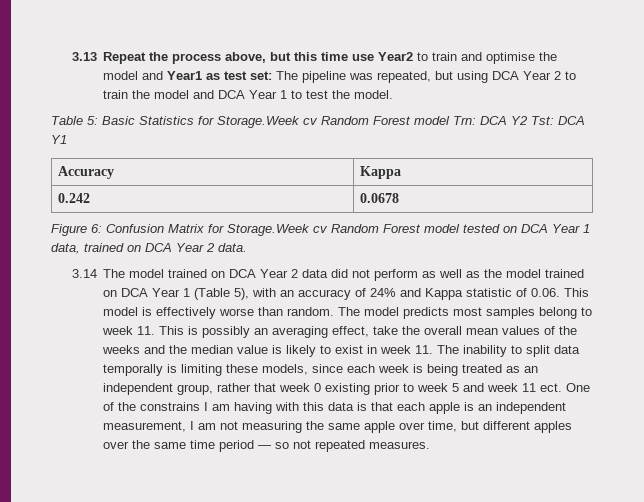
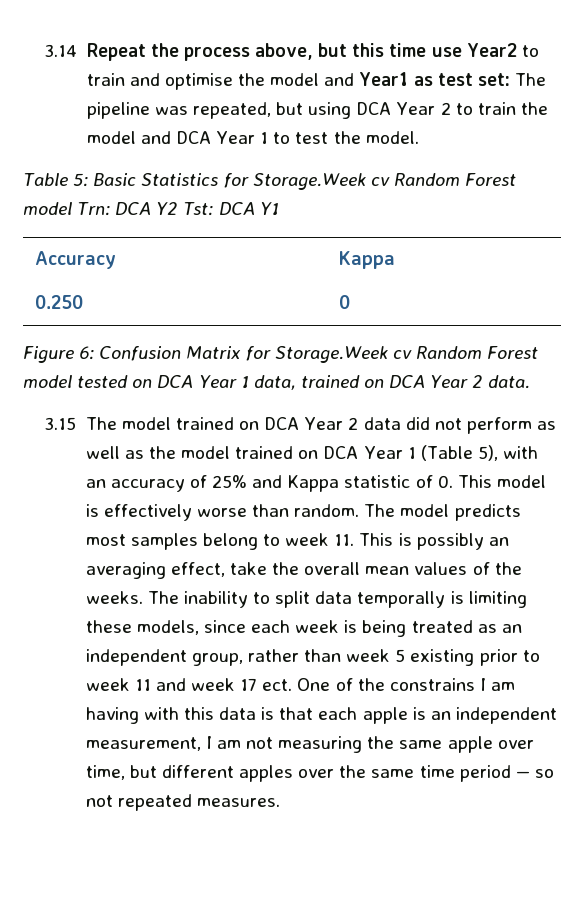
- 3.13 Repeat the process above, but this time use Year2 to train and optimise the model and Year1 as test set: The pipeline was repeated, but using DCA Year 2 to train the model and DCA Year 1 to test the model.
+ 3.14 Repeat the process above, but this time use Year2 to train and optimise the model and Year1 as test set: The pipeline was repeated, but using DCA Year 2 to train the model and DCA Year 1 to test the model.
- 0.242 | 0.0678
+ 0.250 | 0
- 3.14 The model trained on DCA Year 2 data did not perform as well as the model trained on DCA Year 1 (Table 5), with an accuracy of 24% and Kappa statistic of 0.06. This model is effectively worse than random.
+ 3.15 The model trained on DCA Year 2 data did not perform as well as the model trained on DCA Year 1 (Table 5), with an accuracy of 25% and Kappa statistic of 0. This model is effectively worse than random.
- The model predicts most samples belong to week 11. This is possibly an averaging effect, take the overall mean values of the weeks and the median value is likely to exist in week 11. The inability to split data temporally is limiting these models, since each week is being treated as an independent group, rather that week 0 existing prior to week 5 and week 11 ect.
+ The model predicts most samples belong to week 11. This is possibly an averaging effect, take the overall mean values of the weeks. The inability to split data temporally is limiting these models, since each week is being treated as an independent group, rather than week 5 existing prior to week 11 and week 17 ect.

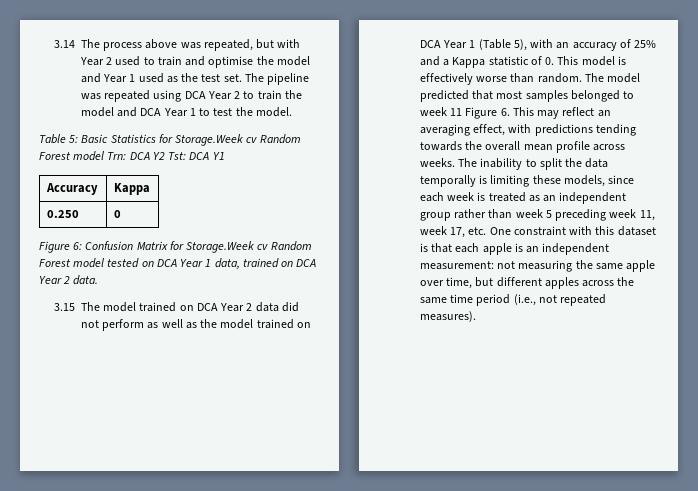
- 3.14 Repeat the process above, but this time use Year2 to train and optimise the model and Year1 as test set: The pipeline was repeated, but using DCA Year 2 to train the model and DCA Year 1 to test the model.
+ 3.14 The process above was repeated, but with Year 2 used to train and optimise the model and Year 1 used as the test set. The pipeline was repeated using DCA Year 2 to train the model and DCA Year 1 to test the model.
- 3.15 The model trained on DCA Year 2 data did not perform as well as the model trained on DCA Year 1 (Table 5), with an accuracy of 25% and Kappa statistic of 0. This model is effectively worse than random.
+ 3.15 The model trained on DCA Year 2 data did not perform as well as the model trained on DCA Year 1 (Table 5), with an accuracy of 25% and a Kappa statistic of 0. This model is effectively worse than random.
- The model predicts most samples belong to week 11. This is possibly an averaging effect, take the overall mean values of the weeks.
+ The model predicted that most samples belonged to week 11 Figure 6. This may reflect an averaging effect, with predictions tending towards the overall mean profile across weeks.
- The inability to split data temporally is limiting these models, since each week is being treated as an independent group, rather than week 5 existing prior to week 11 and week 17 ect. One of the constrains I am having with this data is that each apple is an independent measurement, I am not measuring the same apple over time, but different apples over the same time period — so not repeated measures.
+ The inability to split the data temporally is limiting these models, since each week is treated as an independent group rather than week 5 preceding week 11, week 17, etc. One constraint with this dataset is that each apple is an independent measurement: not measuring the same apple over time, but different apples across the same time period (i.e., not repeated measures).

